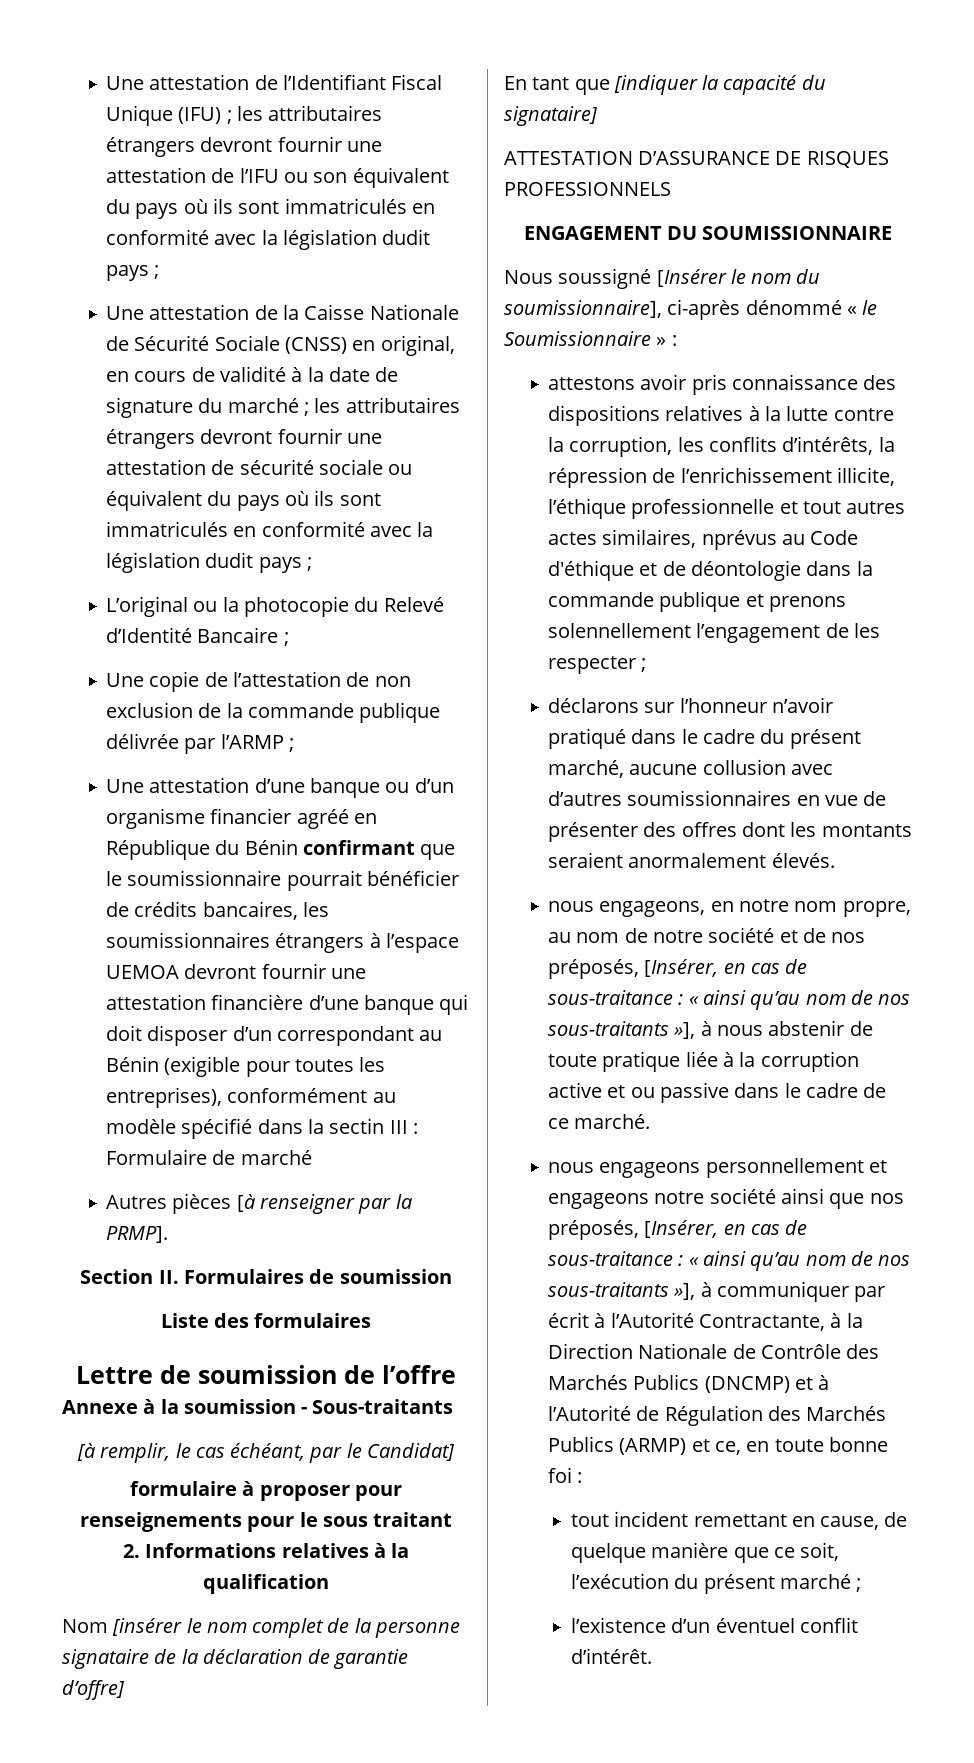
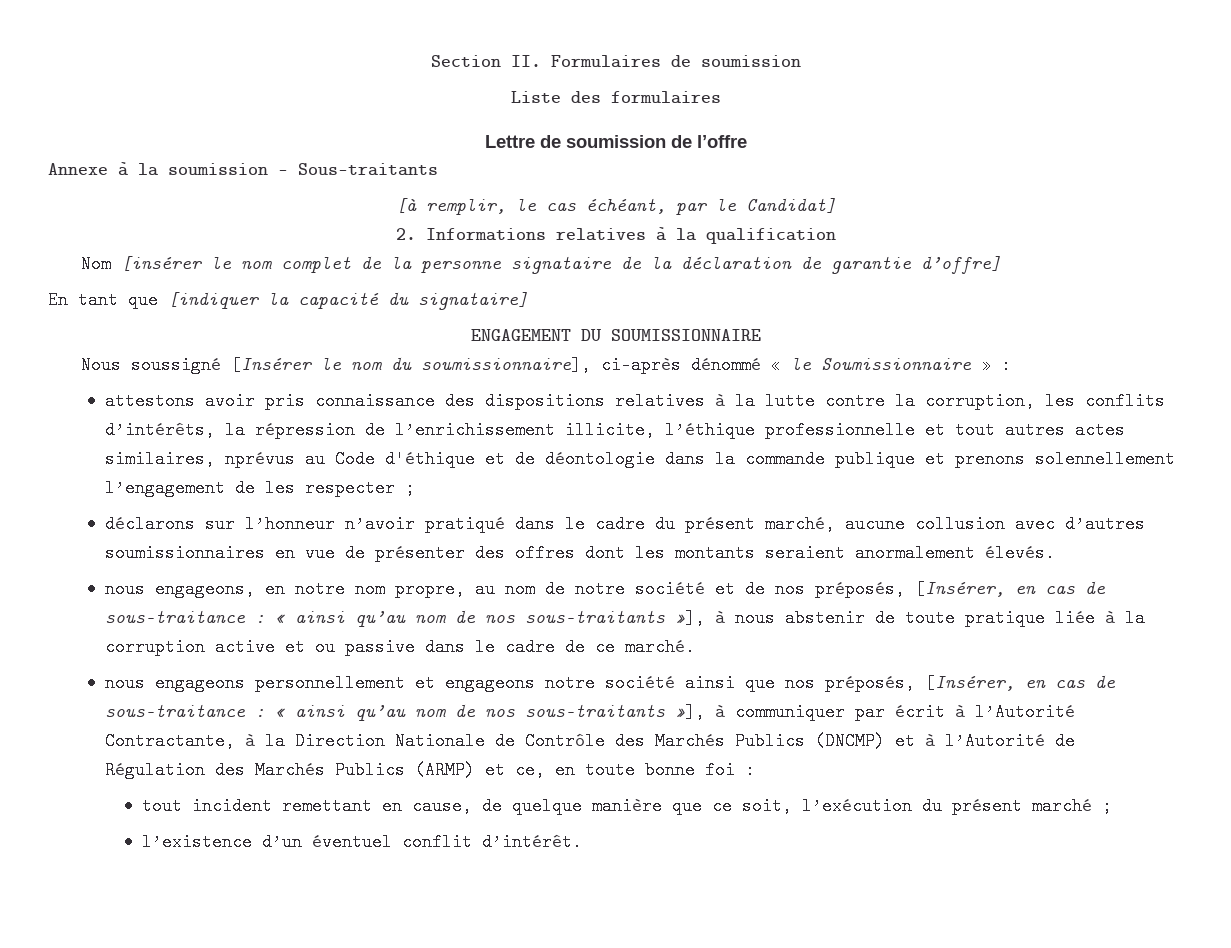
- Une attestation de l’Identifiant Fiscal Unique (IFU) ; les attributaires étrangers devront fournir une attestation de l’IFU ou son équivalent du pays où ils sont immatriculés en conformité avec la législation dudit pays ;
- Une attestation de la Caisse Nationale de Sécurité Sociale (CNSS) en original, en cours de validité à la date de signature du marché ; les attributaires étrangers devront fournir une attestation de sécurité sociale ou équivalent du pays où ils sont immatriculés en conformité avec la législation dudit pays ;
- L’original ou la photocopie du Relevé d’Identité Bancaire ;
- Une copie de l’attestation de non exclusion de la commande publique délivrée par l’ARMP ;
- Une attestation d’une banque ou d’un organisme financier agréé en République du Bénin confirmant que le soumissionnaire pourrait bénéficier de crédits bancaires, les soumissionnaires étrangers à l’espace UEMOA devront fournir une attestation financière d’une banque qui doit disposer d’un correspondant au Bénin (exigible pour toutes les entreprises), conformément au modèle spécifié dans la sectin III : Formulaire de marché
- Autres pièces [à renseigner par la PRMP].
- formulaire à proposer pour renseignements pour le sous traitant
- ATTESTATION D’ASSURANCE DE RISQUES PROFESSIONNELS

